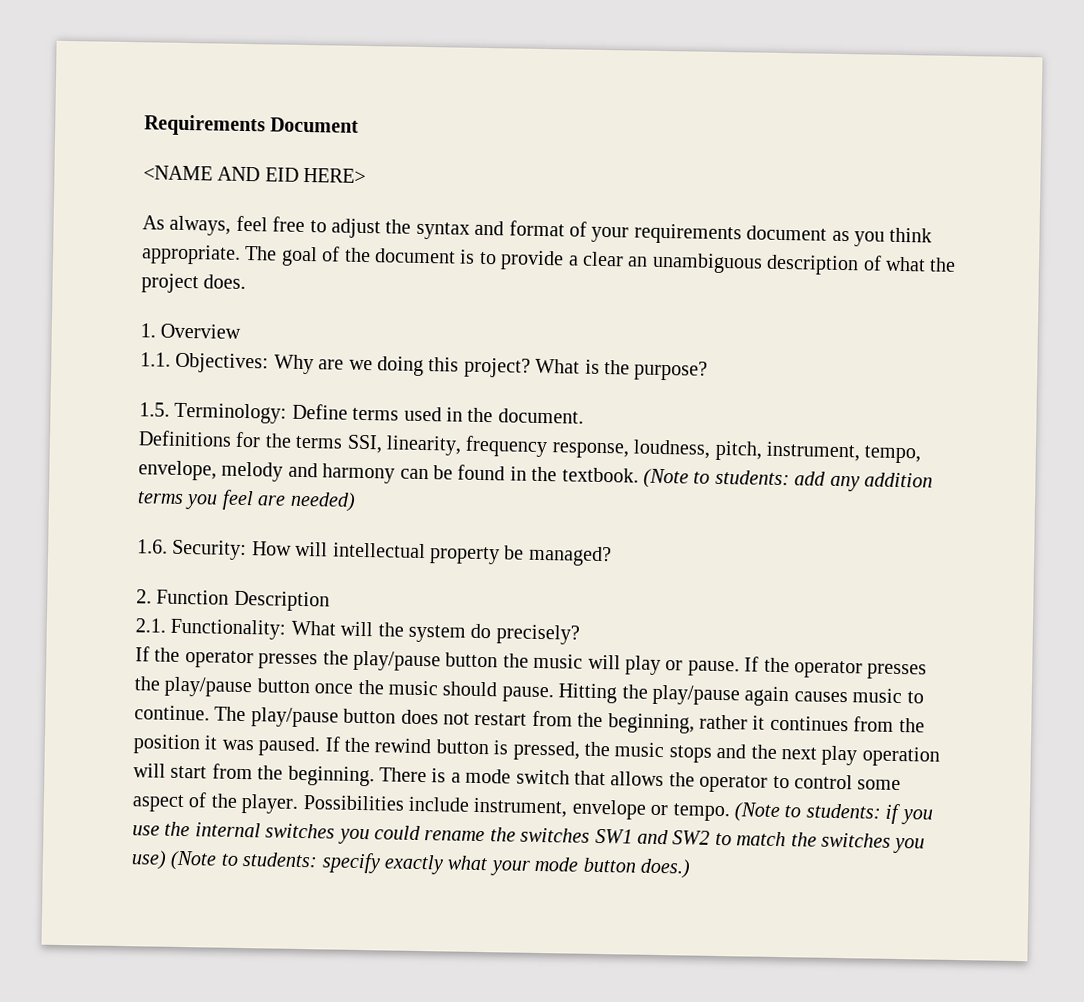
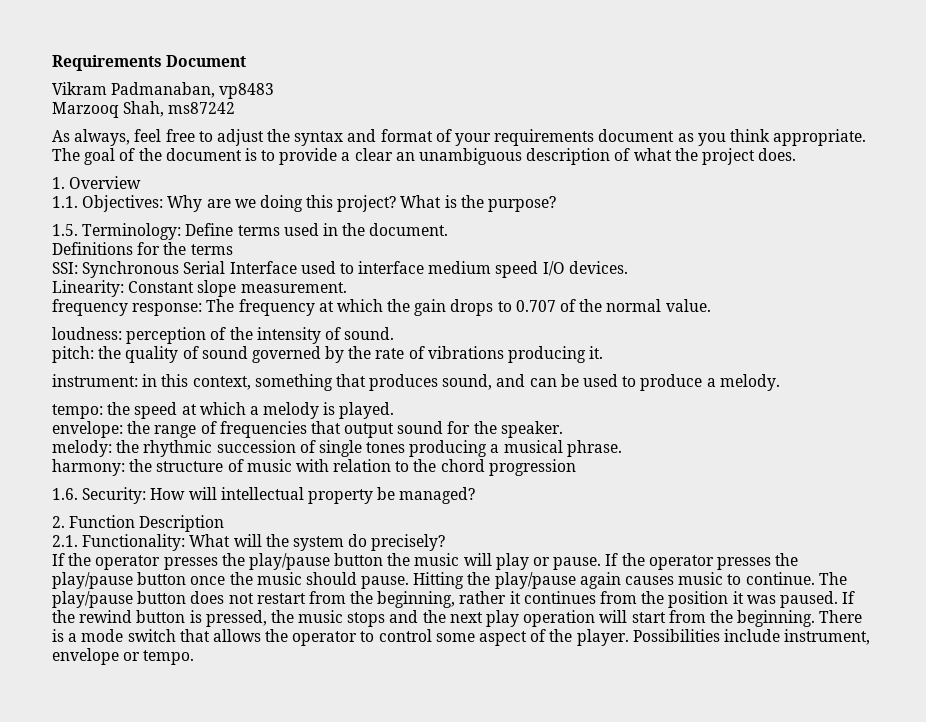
- <NAME AND EID HERE>
+ Vikram Padmanaban, vp8483
+ Marzooq Shah, ms87242
- Definitions for the terms SSI, linearity, frequency response, loudness, pitch, instrument, tempo, envelope, melody and harmony can be found in the textbook. (Note to students: add any addition terms you feel are needed)
+ Definitions for the terms
+ SSI: Synchronous Serial Interface used to interface medium speed I/O devices.
+ Linearity: Constant slope measurement.
+ frequency response: The frequency at which the gain drops to 0.707 of the normal value.
+ loudness: perception of the intensity of sound.
+ pitch: the quality of sound governed by the rate of vibrations producing it.
+ instrument: in this context, something that produces sound, and can be used to produce a melody.
+ tempo: the speed at which a melody is played.
+ envelope: the range of frequencies that output sound for the speaker.
+ melody: the rhythmic succession of single tones producing a musical phrase.
+ harmony: the structure of music with relation to the chord progression
- (Note to students: if you use the internal switches you could rename the switches SW1 and SW2 to match the switches you use) (Note to students: specify exactly what your mode button does.)

